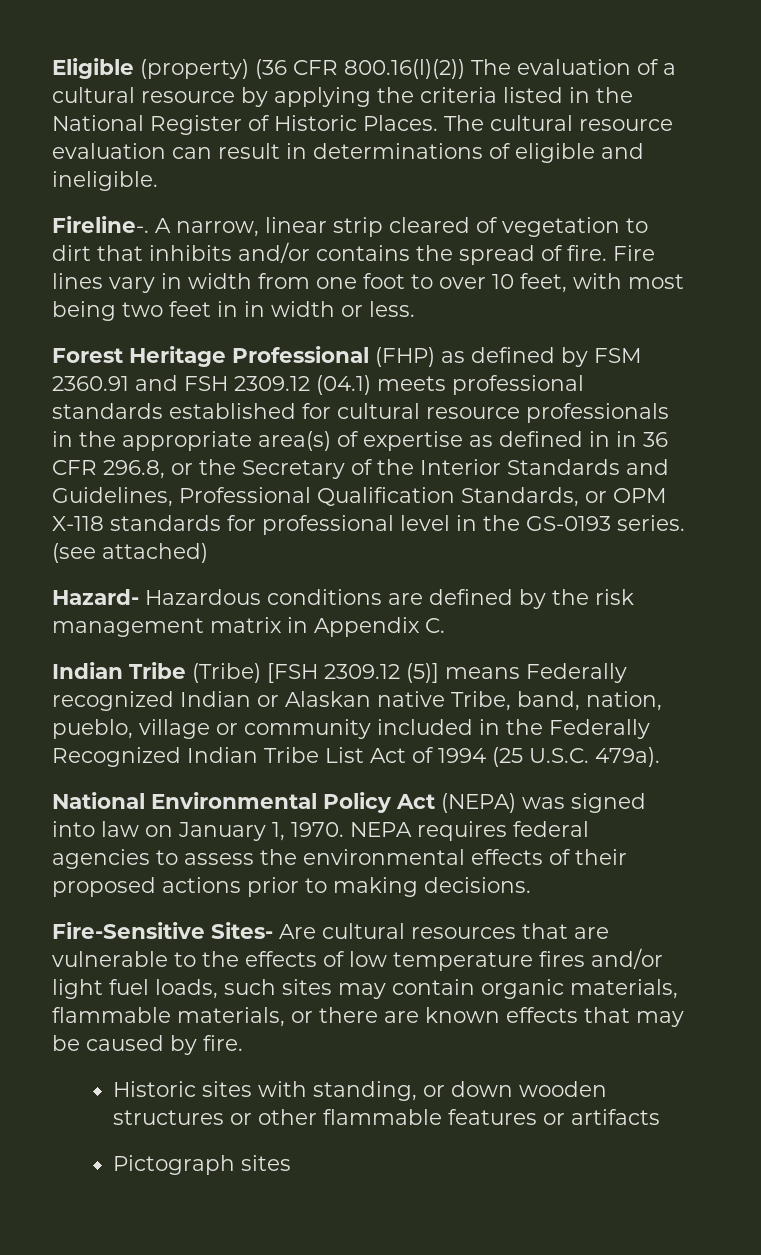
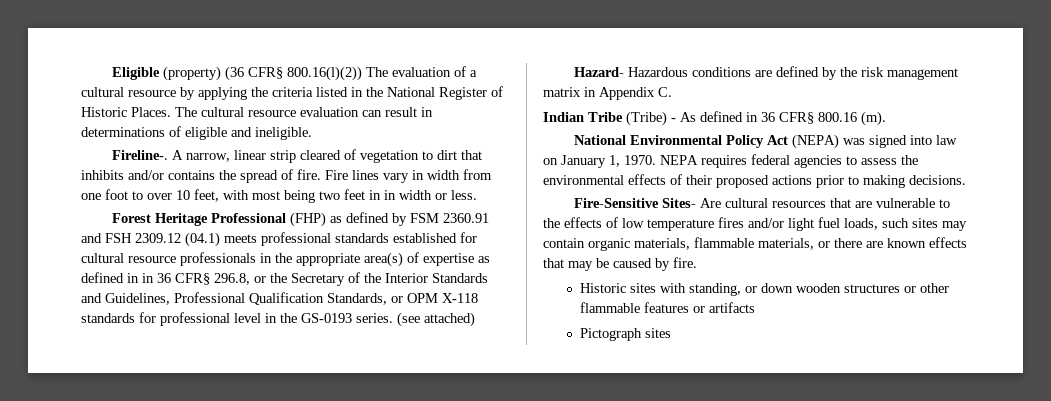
- Eligible (property) (36 CFR 800.16(l)(2)) The evaluation of a cultural resource by applying the criteria listed in the National Register of Historic Places.
+ Eligible (property) (36 CFR§ 800.16(l)(2)) The evaluation of a cultural resource by applying the criteria listed in the National Register of Historic Places.
- Forest Heritage Professional (FHP) as defined by FSM 2360.91 and FSH 2309.12 (04.1) meets professional standards established for cultural resource professionals in the appropriate area(s) of expertise as defined in in 36 CFR 296.8, or the Secretary of the Interior Standards and Guidelines, Professional Qualification Standards, or OPM X-118 standards for professional level in the GS-0193 series.
+ Forest Heritage Professional (FHP) as defined by FSM 2360.91 and FSH 2309.12 (04.1) meets professional standards established for cultural resource professionals in the appropriate area(s) of expertise as defined in in 36 CFR§ 296.8, or the Secretary of the Interior Standards and Guidelines, Professional Qualification Standards, or OPM X-118 standards for professional level in the GS-0193 series.
- Indian Tribe (Tribe) [FSH 2309.12 (5)] means Federally recognized Indian or Alaskan native Tribe, band, nation, pueblo, village or community included in the Federally Recognized Indian Tribe List Act of 1994 (25 U.S.C. 479a).
+ Indian Tribe (Tribe) - As defined in 36 CFR§ 800.16 (m).

